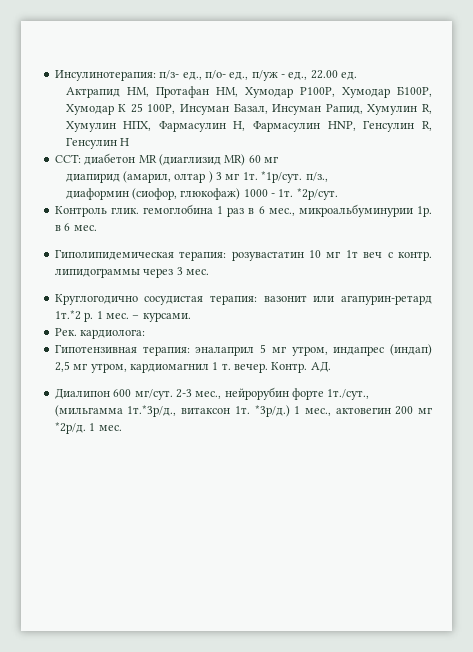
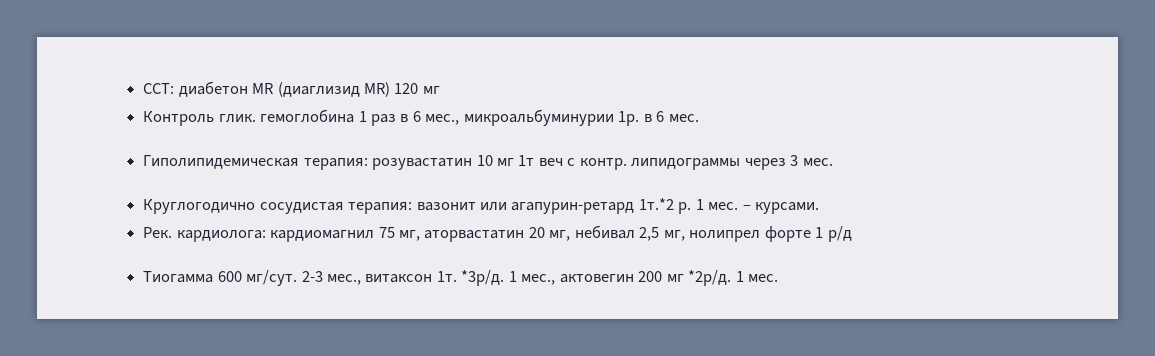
- Инсулинотерапия: п/з- ед., п/о- ед., п/уж - ед., 22.00 ед.
- Актрапид НМ, Протафан НМ, Хумодар Р100Р, Хумодар Б100Р, Хумодар К 25 100Р, Инсуман Базал, Инсуман Рапид, Хумулин R, Хумулин НПХ, Фармасулин Н, Фармасулин НNР, Генсулин R, Генсулин Н
- ССТ: диабетон МR (диаглизид МR) 60 мг
- диапирид (амарил, олтар ) 3 мг 1т. *1р/сут. п/з.,
- диаформин (сиофор, глюкофаж) 1000 - 1т. *2р/сут.
+ ССТ: диабетон МR (диаглизид МR) 120 мг
- Рек. кардиолога:
- Гипотензивная терапия: эналаприл 5 мг утром, индапрес (индап) 2,5 мг утром, кардиомагнил 1 т. вечер. Контр. АД.
- Диалипон 600 мг/сут. 2-3 мес., нейрорубин форте 1т./сут., (мильгамма 1т.*3р/д., витаксон 1т.
+ Рек. кардиолога: кардиомагнил 75 мг, аторвастатин 20 мг, небивал 2,5 мг, нолипрел форте 1 р/д
+ Тиогамма 600 мг/сут. 2-3 мес., витаксон 1т.
- *3р/д.)
+ *3р/д.

